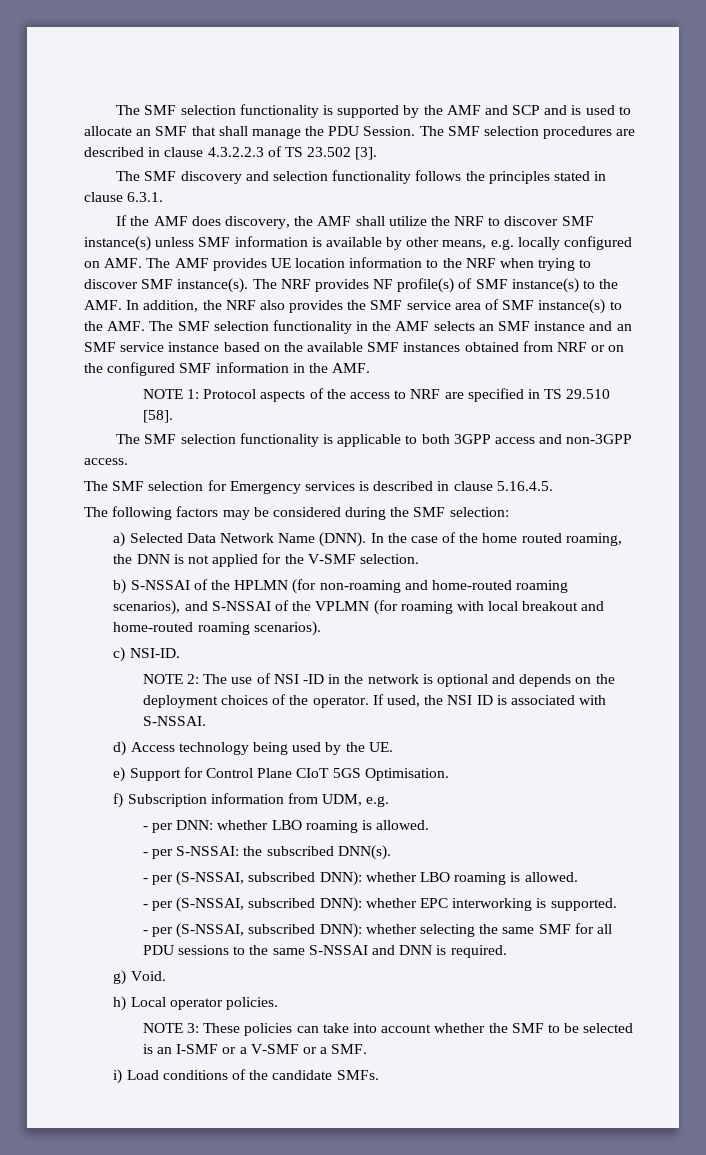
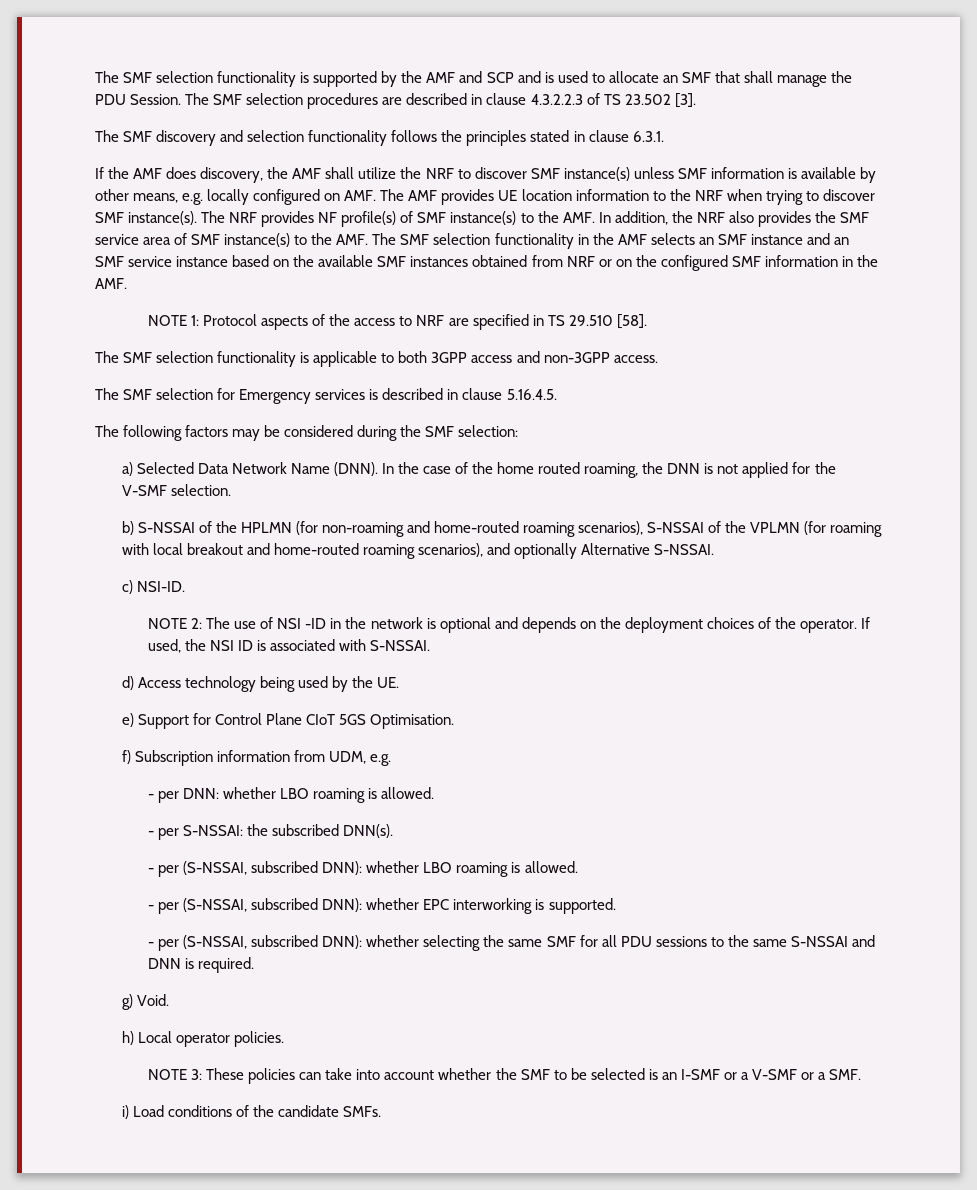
- b) S-NSSAI of the HPLMN (for non-roaming and home-routed roaming scenarios), and S-NSSAI of the VPLMN (for roaming with local breakout and home-routed roaming scenarios).
+ b) S-NSSAI of the HPLMN (for non-roaming and home-routed roaming scenarios), S-NSSAI of the VPLMN (for roaming with local breakout and home-routed roaming scenarios), and optionally Alternative S-NSSAI.

